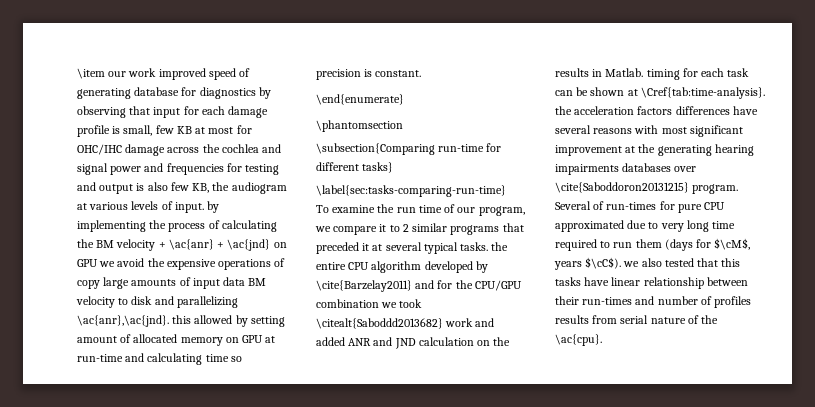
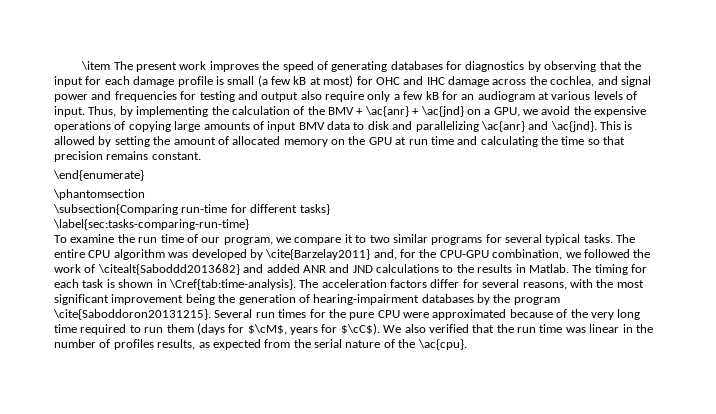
- \item our work improved speed of generating database for diagnostics by observing that input for each damage profile is small, few KB at most for OHC/IHC damage across the cochlea and signal power and frequencies for testing and output is also few KB, the audiogram at various levels of input. by implementing the process of calculating the BM velocity + \ac{anr} + \ac{jnd} on GPU we avoid the expensive operations of copy large amounts of input data BM velocity to disk and parallelizing \ac{anr},\ac{jnd}. this allowed by setting amount of allocated memory on GPU at run-time and calculating time so precision is constant.
+ \item The present work improves the speed of generating databases for diagnostics by observing that the input for each damage profile is small (a few kB at most) for OHC and IHC damage across the cochlea, and signal power and frequencies for testing and output also require only a few kB for an audiogram at various levels of input. Thus, by implementing the calculation of the BMV + \ac{anr} + \ac{jnd} on a GPU, we avoid the expensive operations of copying large amounts of input BMV data to disk and parallelizing \ac{anr} and \ac{jnd}. This is allowed by setting the amount of allocated memory on the GPU at run time and calculating the time so that precision remains constant.
- To examine the run time of our program, we compare it to 2 similar programs that preceded it at several typical tasks. the entire CPU algorithm developed by \cite{Barzelay2011} and for the CPU/GPU combination we took \citealt{Saboddd2013682} work and added ANR and JND calculation on the results in Matlab. timing for each task can be shown at \Cref{tab:time-analysis}. the acceleration factors differences have several reasons with most significant improvement at the generating hearing impairments databases over \cite{Saboddoron20131215} program. Several of run-times for pure CPU approximated due to very long time required to run them (days for $\cM$, years $\cC$). we also tested that this tasks have linear relationship between their run-times and number of profiles results from serial nature of the \ac{cpu}.
+ To examine the run time of our program, we compare it to two similar programs for several typical tasks. The entire CPU algorithm was developed by \cite{Barzelay2011} and, for the CPU-GPU combination, we followed the work of \citealt{Saboddd2013682} and added ANR and JND calculations to the results in Matlab. The timing for each task is shown in \Cref{tab:time-analysis}. The acceleration factors differ for several reasons, with the most significant improvement being the generation of hearing-impairment databases by the program \cite{Saboddoron20131215}. Several run times for the pure CPU were approximated because of the very long time required to run them (days for $\cM$, years for $\cC$). We also verified that the run time was linear in the number of profiles results, as expected from the serial nature of the \ac{cpu}.

